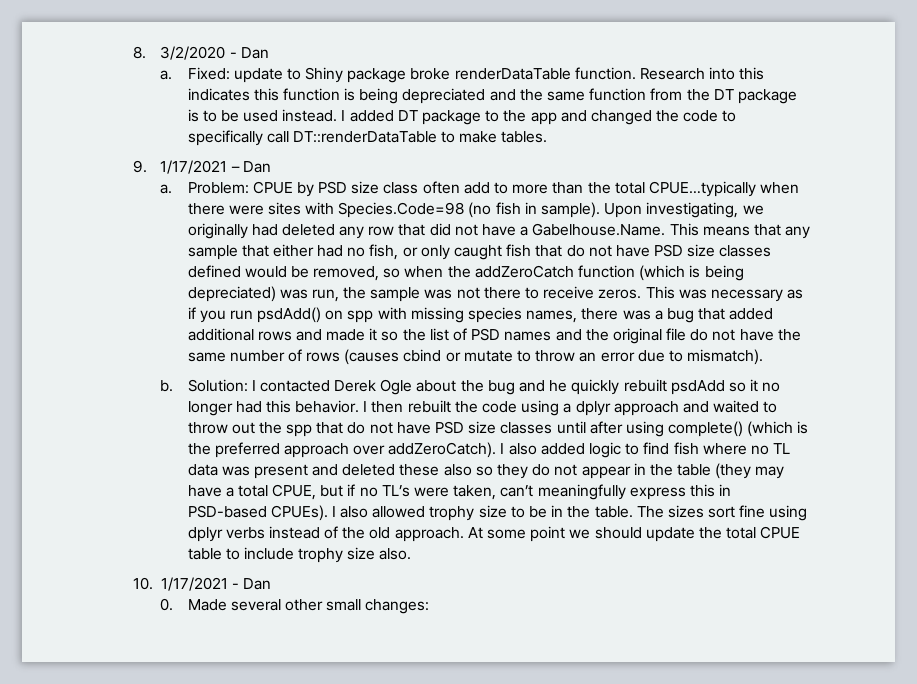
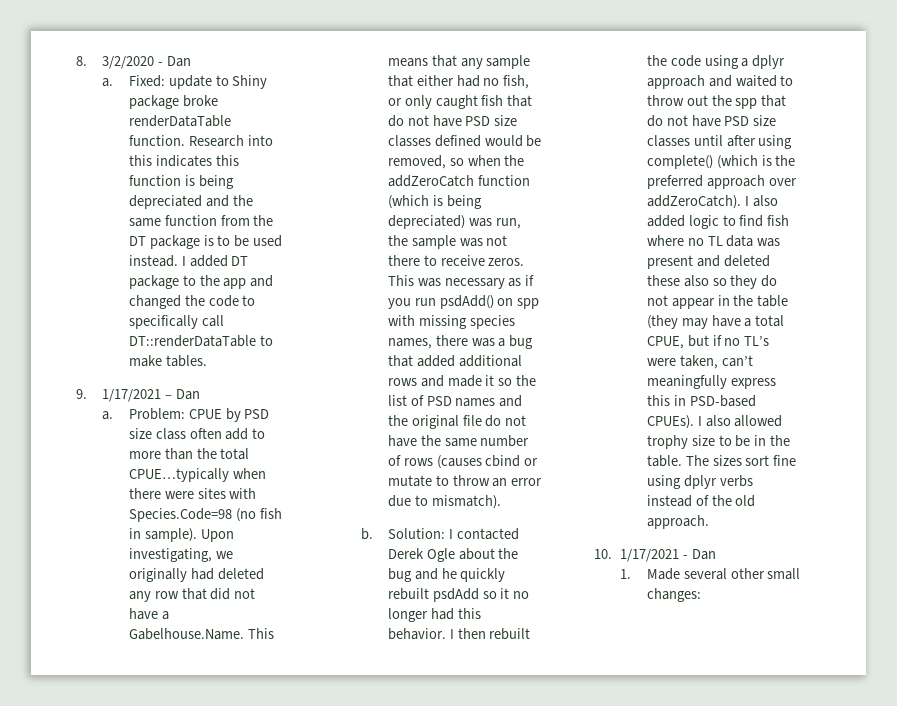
- At some point we should update the total CPUE table to include trophy size also.
- 0. Made several other small changes:
+ 1. Made several other small changes:

